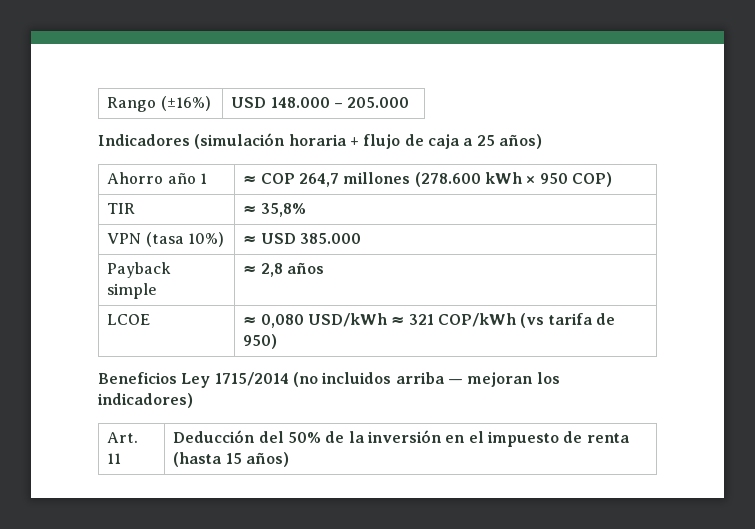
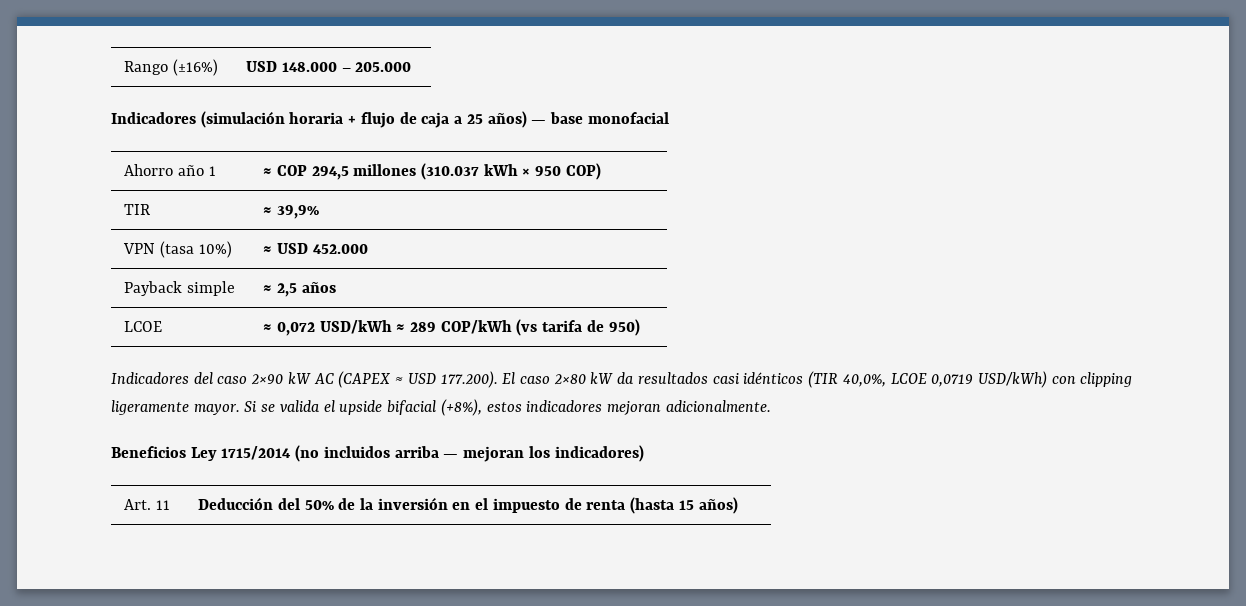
- Indicadores (simulación horaria + flujo de caja a 25 años)
+ Indicadores (simulación horaria + flujo de caja a 25 años) — base monofacial
- Ahorro año 1 | ≈ COP 264,7 millones (278.600 kWh × 950 COP)
+ Ahorro año 1 | ≈ COP 294,5 millones (310.037 kWh × 950 COP)
- TIR | ≈ 35,8%
+ TIR | ≈ 39,9%
- VPN (tasa 10%) | ≈ USD 385.000
+ VPN (tasa 10%) | ≈ USD 452.000
- Payback simple | ≈ 2,8 años
+ Payback simple | ≈ 2,5 años
- LCOE | ≈ 0,080 USD/kWh ≈ 321 COP/kWh (vs tarifa de 950)
+ LCOE | ≈ 0,072 USD/kWh ≈ 289 COP/kWh (vs tarifa de 950)
+ Indicadores del caso 2×90 kW AC (CAPEX ≈ USD 177.200). El caso 2×80 kW da resultados casi idénticos (TIR 40,0%, LCOE 0,0719 USD/kWh) con clipping ligeramente mayor. Si se valida el upside bifacial (+8%), estos indicadores mejoran adicionalmente.

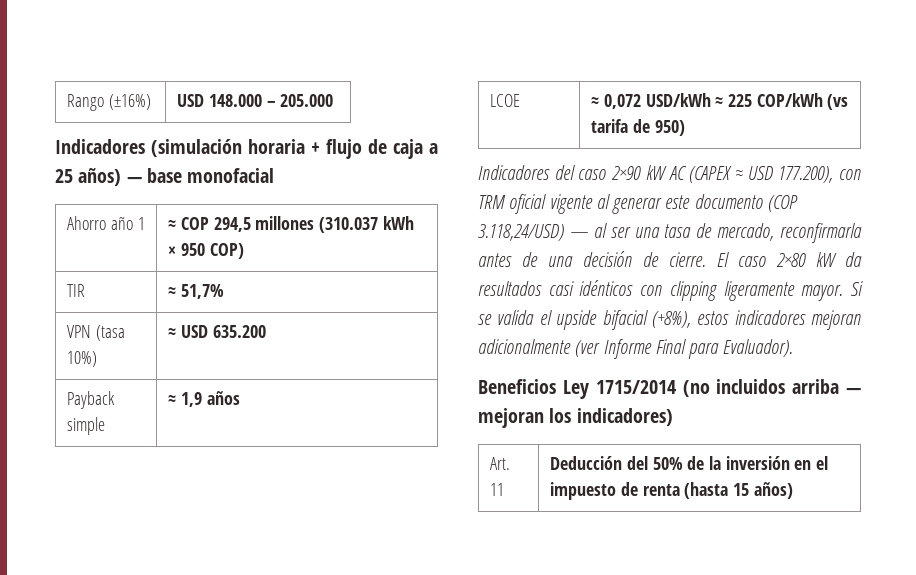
- TIR | ≈ 39,9%
+ TIR | ≈ 51,7%
- VPN (tasa 10%) | ≈ USD 452.000
+ VPN (tasa 10%) | ≈ USD 635.200
- Payback simple | ≈ 2,5 años
+ Payback simple | ≈ 1,9 años
- LCOE | ≈ 0,072 USD/kWh ≈ 289 COP/kWh (vs tarifa de 950)
+ LCOE | ≈ 0,072 USD/kWh ≈ 225 COP/kWh (vs tarifa de 950)
- Indicadores del caso 2×90 kW AC (CAPEX ≈ USD 177.200). El caso 2×80 kW da resultados casi idénticos (TIR 40,0%, LCOE 0,0719 USD/kWh) con clipping ligeramente mayor.
+ Indicadores del caso 2×90 kW AC (CAPEX ≈ USD 177.200), con TRM oficial vigente al generar este documento (COP 3.118,24/USD) — al ser una tasa de mercado, reconfirmarla antes de una decisión de cierre. El caso 2×80 kW da resultados casi idénticos con clipping ligeramente mayor.
- Si se valida el upside bifacial (+8%), estos indicadores mejoran adicionalmente.
+ Si se valida el upside bifacial (+8%), estos indicadores mejoran adicionalmente (ver Informe Final para Evaluador).

